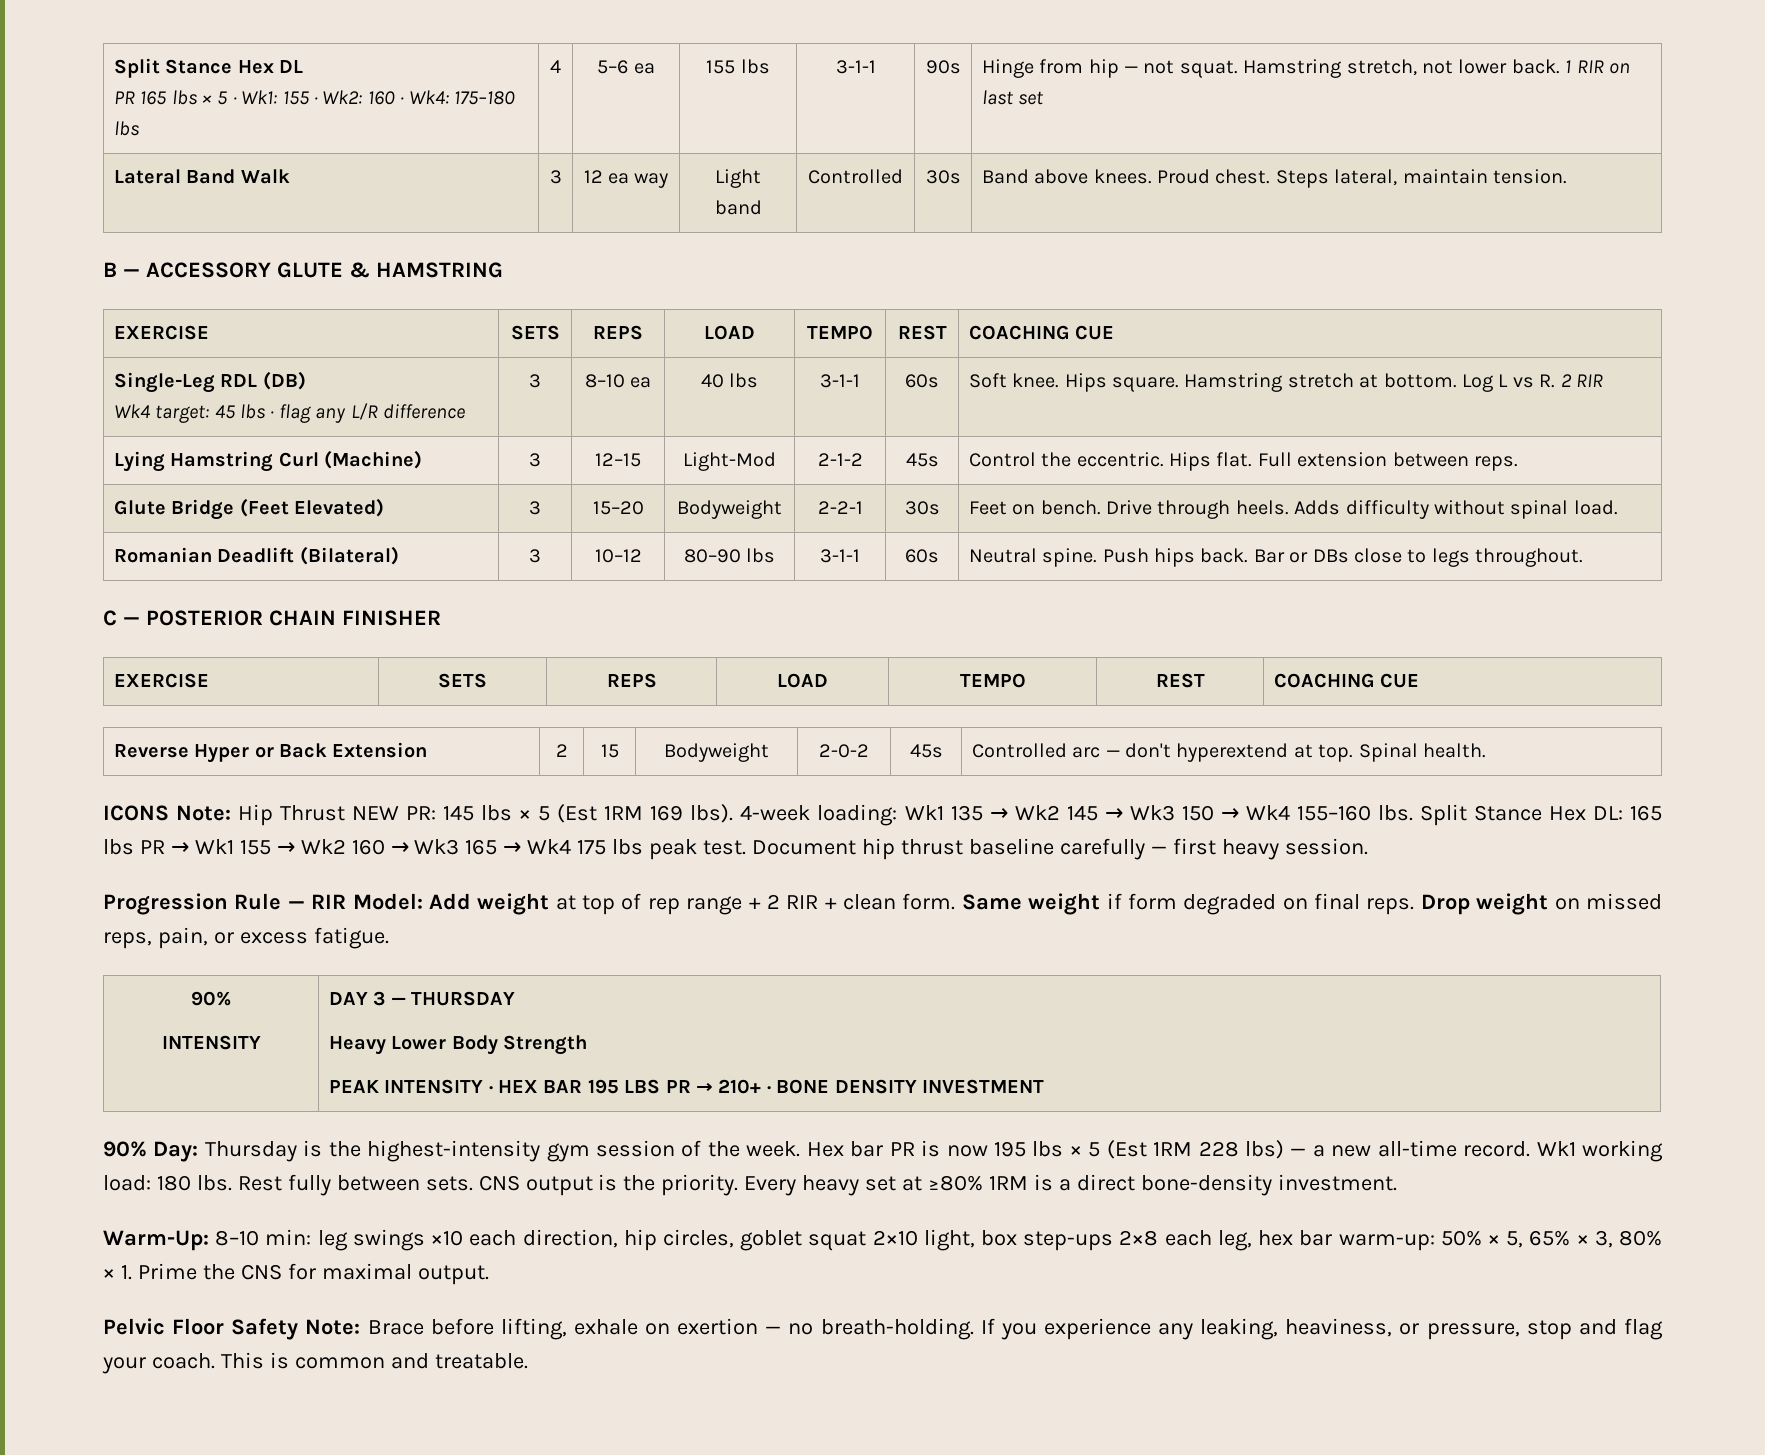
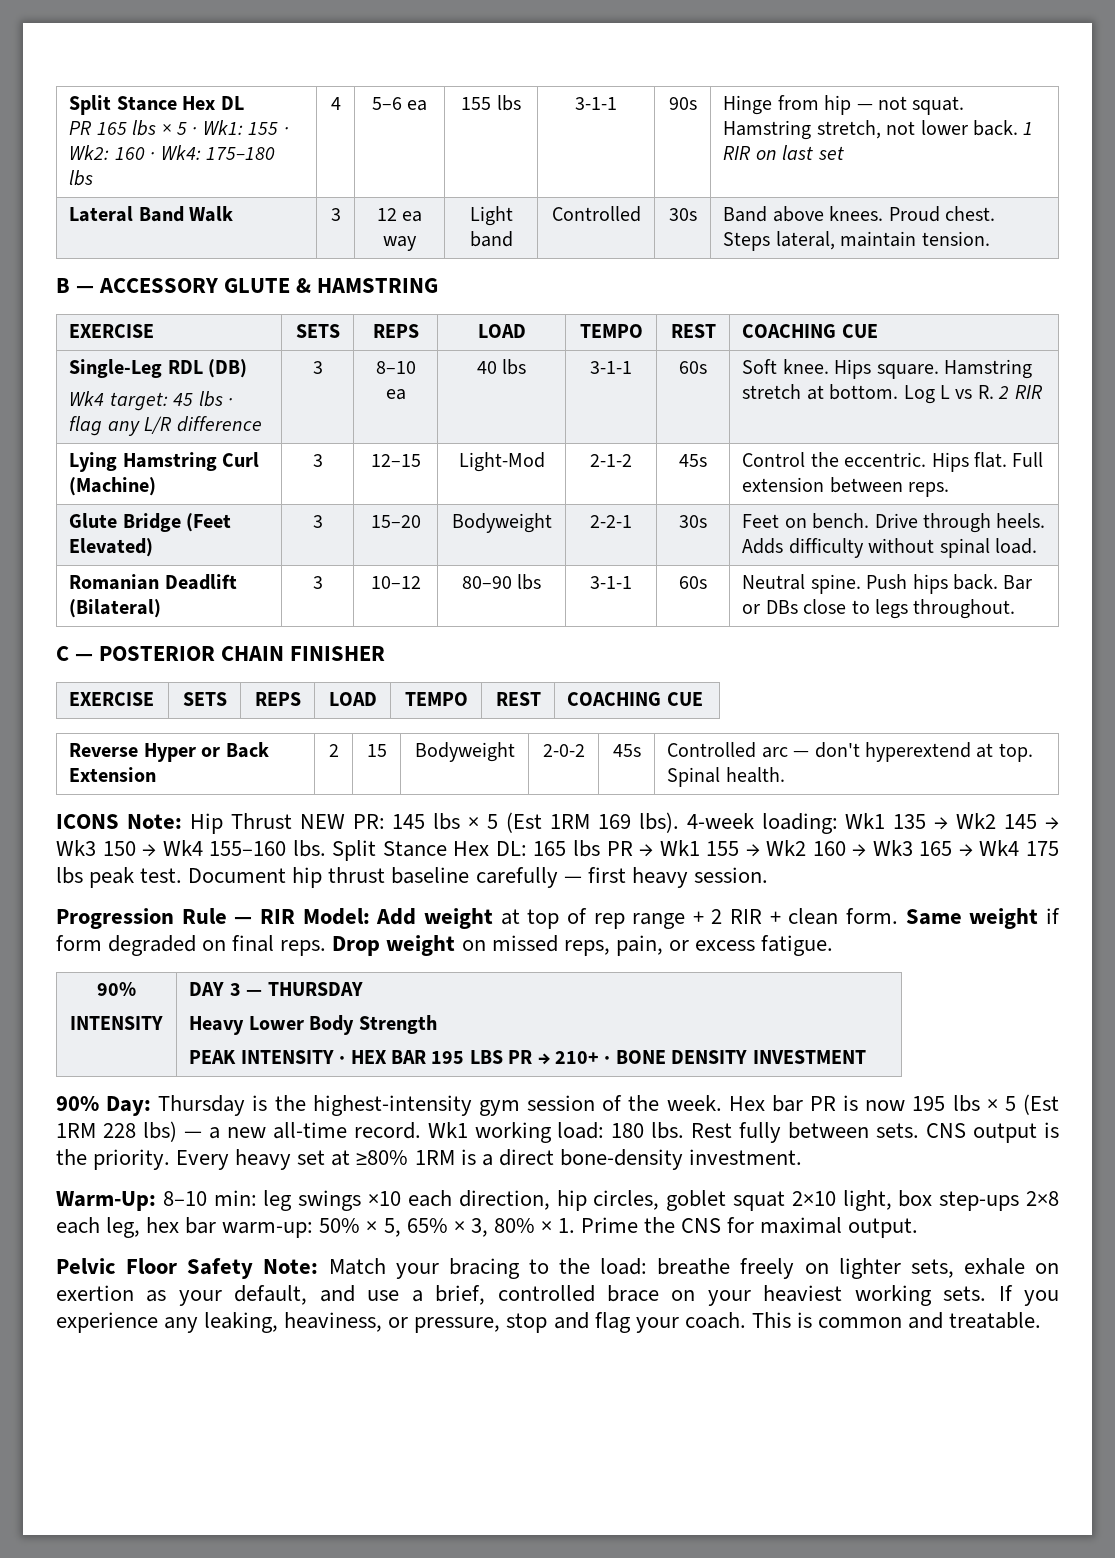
- Pelvic Floor Safety Note: Brace before lifting, exhale on exertion — no breath-holding.
+ Pelvic Floor Safety Note: Match your bracing to the load: breathe freely on lighter sets, exhale on exertion as your default, and use a brief, controlled brace on your heaviest working sets.

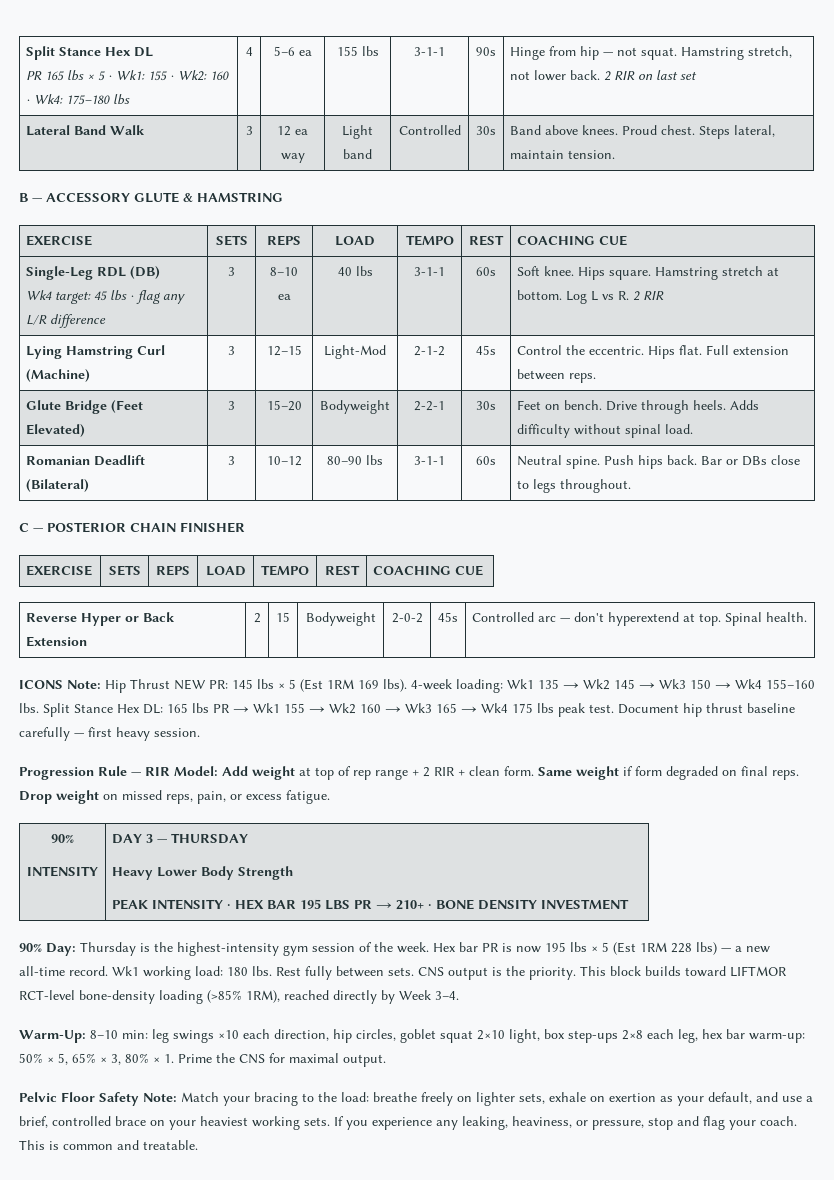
- 1 RIR on last set
+ 2 RIR on last set
- Every heavy set at ≥80% 1RM is a direct bone-density investment.
+ This block builds toward LIFTMOR RCT-level bone-density loading (>85% 1RM), reached directly by Week 3–4.

